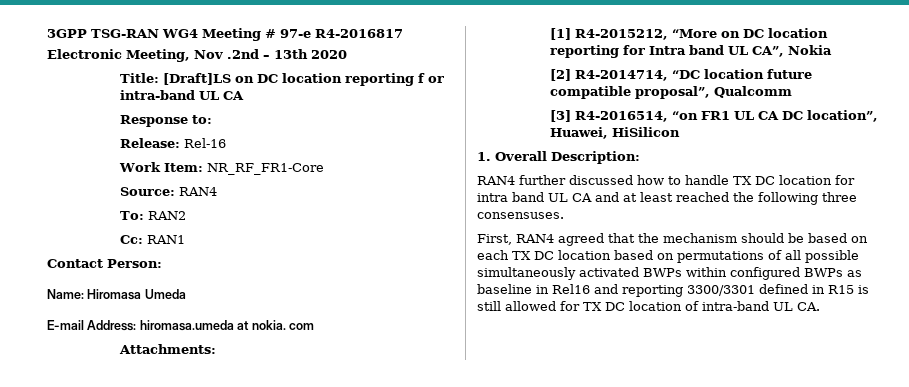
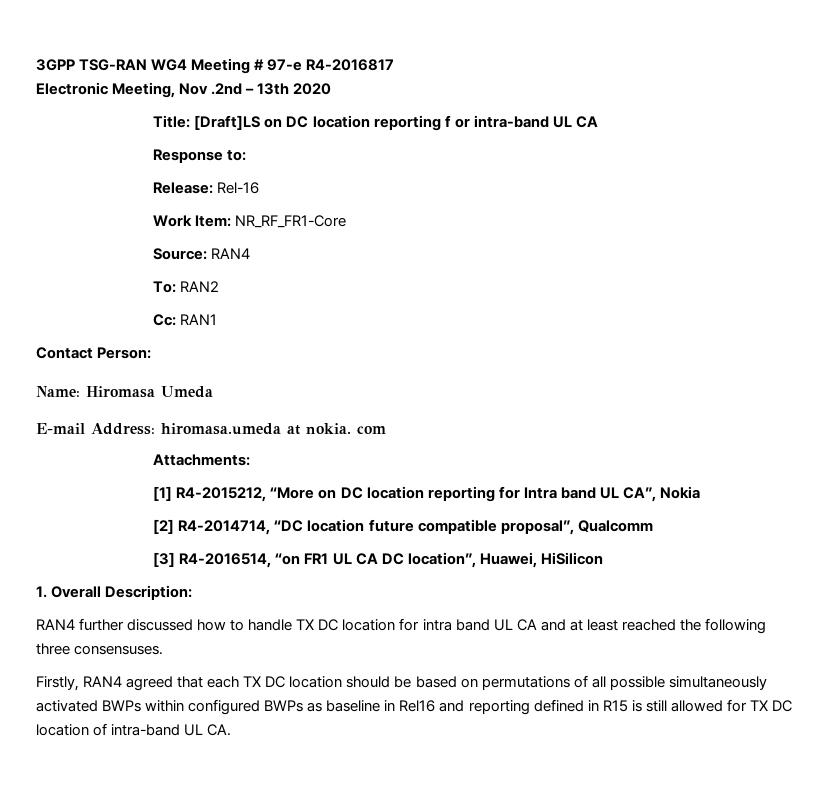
- First, RAN4 agreed that the mechanism should be based on each TX DC location based on permutations of all possible simultaneously activated BWPs within configured BWPs as baseline in Rel16 and reporting 3300/3301 defined in R15 is still allowed for TX DC location of intra-band UL CA.
+ Firstly, RAN4 agreed that each TX DC location should be based on permutations of all possible simultaneously activated BWPs within configured BWPs as baseline in Rel16 and reporting defined in R15 is still allowed for TX DC location of intra-band UL CA.

